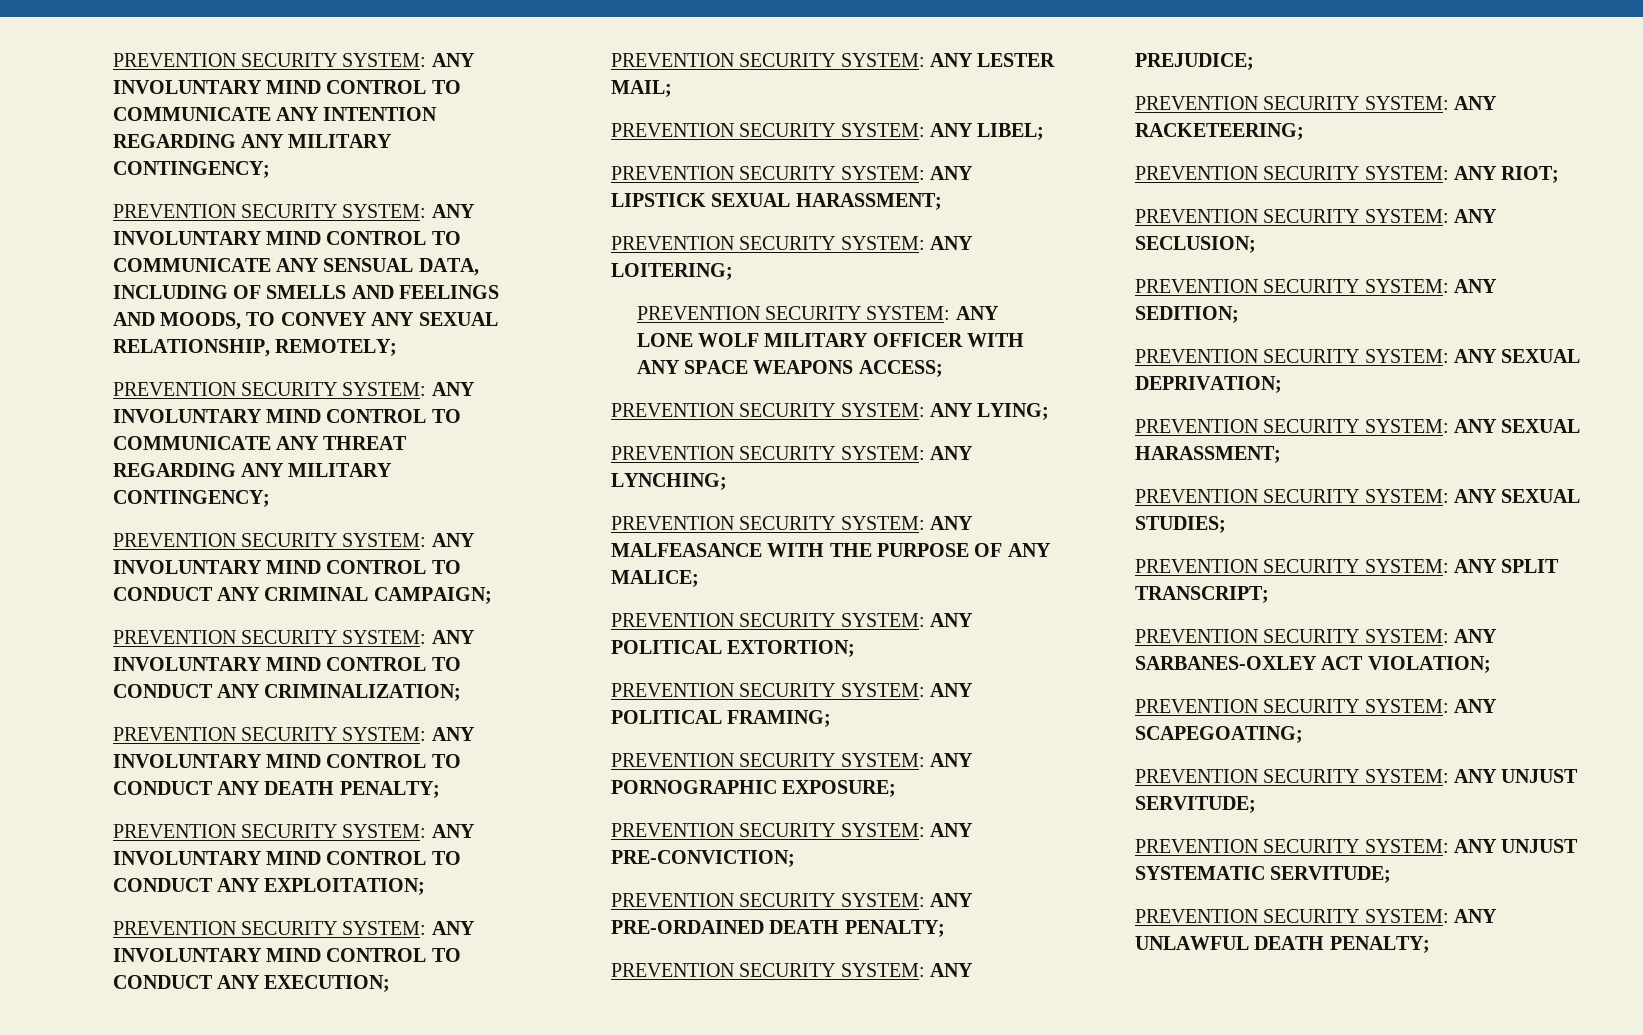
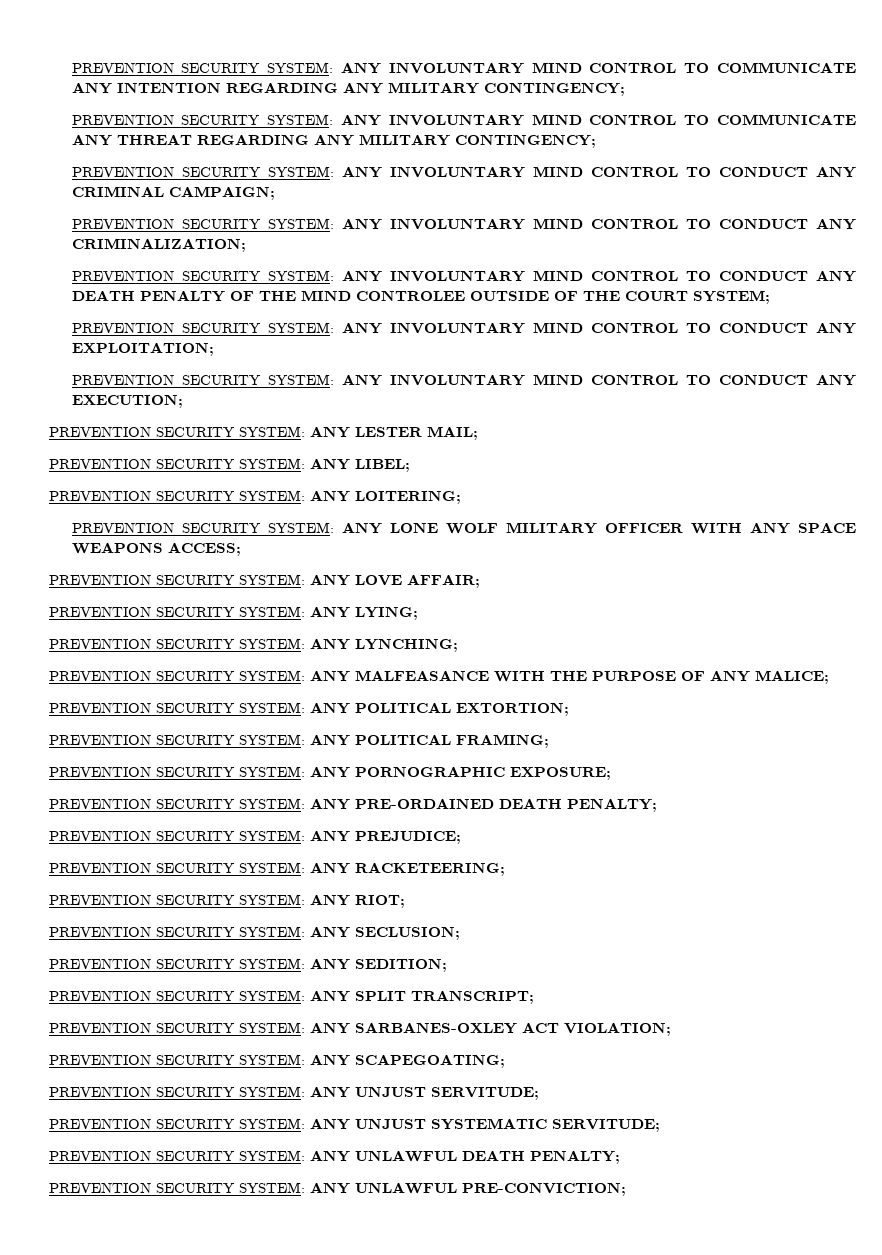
- PREVENTION SECURITY SYSTEM: ANY INVOLUNTARY MIND CONTROL TO COMMUNICATE ANY SENSUAL DATA, INCLUDING OF SMELLS AND FEELINGS AND MOODS, TO CONVEY ANY SEXUAL RELATIONSHIP, REMOTELY;
- PREVENTION SECURITY SYSTEM: ANY INVOLUNTARY MIND CONTROL TO CONDUCT ANY DEATH PENALTY;
+ PREVENTION SECURITY SYSTEM: ANY INVOLUNTARY MIND CONTROL TO CONDUCT ANY DEATH PENALTY OF THE MIND CONTROLEE OUTSIDE OF THE COURT SYSTEM;
- PREVENTION SECURITY SYSTEM: ANY LIPSTICK SEXUAL HARASSMENT;
+ PREVENTION SECURITY SYSTEM: ANY LOVE AFFAIR;
- PREVENTION SECURITY SYSTEM: ANY PRE-CONVICTION;
- PREVENTION SECURITY SYSTEM: ANY SEXUAL DEPRIVATION;
- PREVENTION SECURITY SYSTEM: ANY SEXUAL HARASSMENT;
- PREVENTION SECURITY SYSTEM: ANY SEXUAL STUDIES;
+ PREVENTION SECURITY SYSTEM: ANY UNLAWFUL PRE-CONVICTION;

